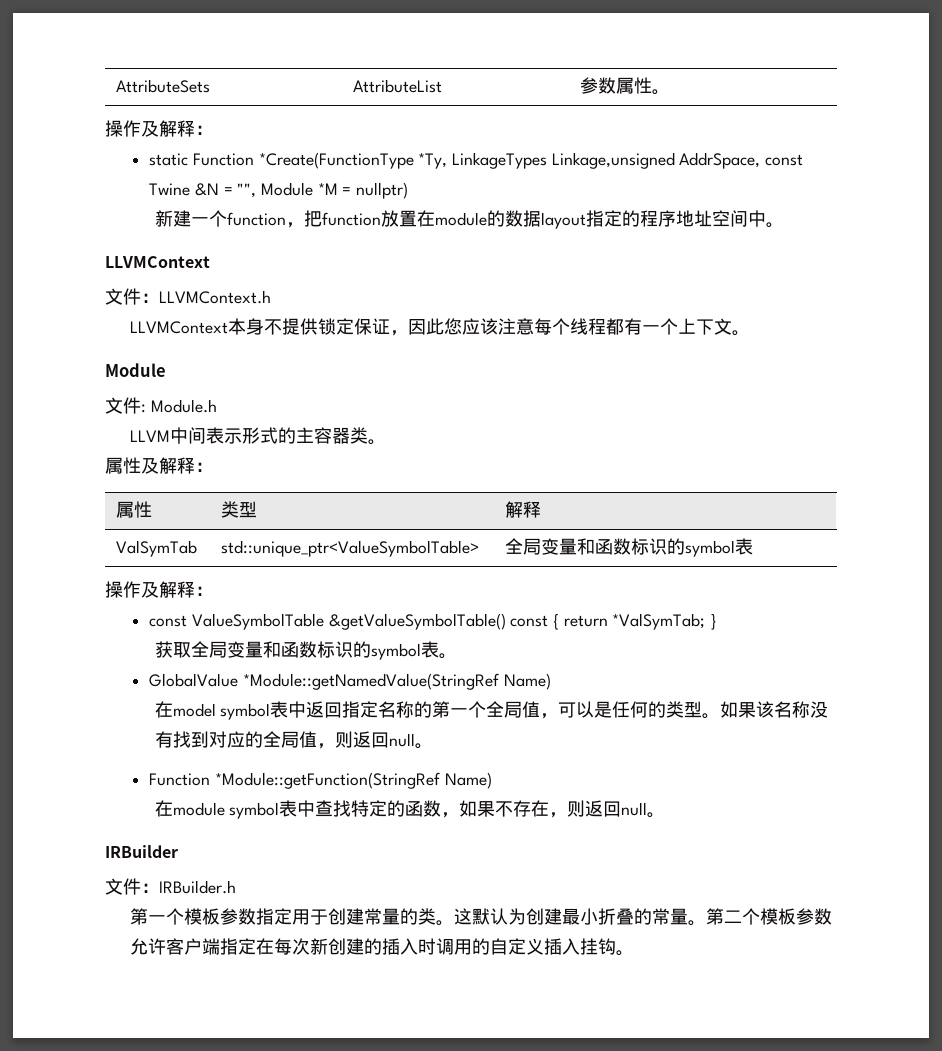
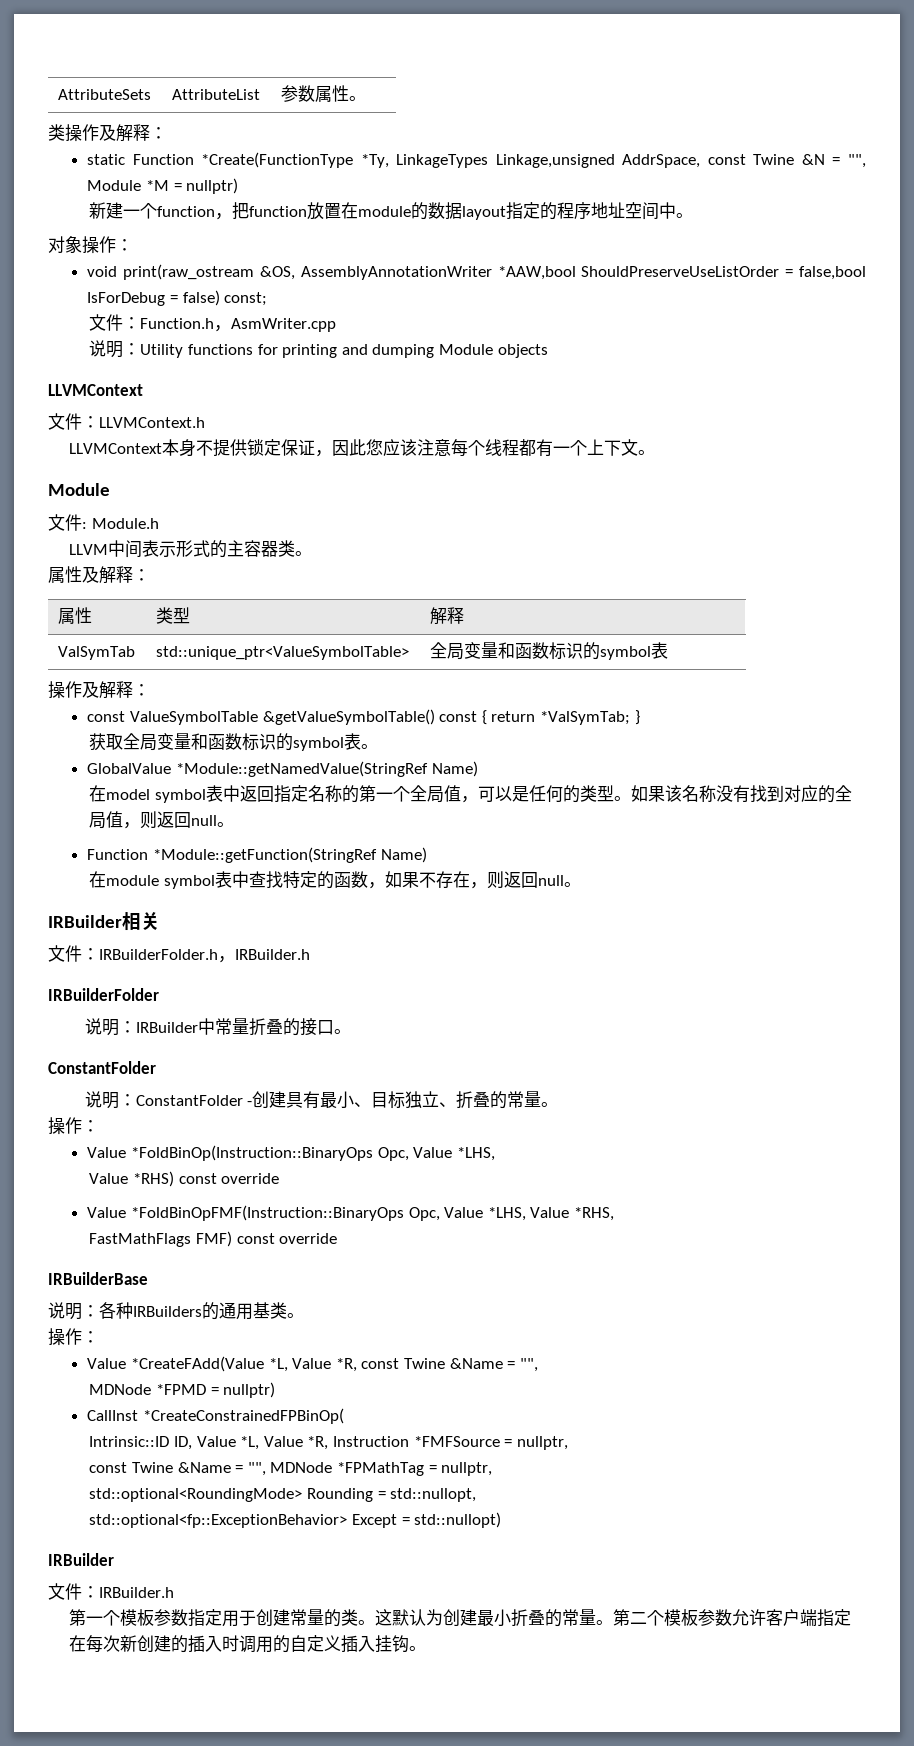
  AttributeSets | AttributeList | 参数属性。
- 操作及解释：
+ 类操作及解释：
+ 对象操作：
+ void print(raw_ostream &OS, AssemblyAnnotationWriter *AAW,bool ShouldPreserveUseListOrder = false,bool IsForDebug = false) const;
+ 文件：Function.h，AsmWriter.cpp
+ 说明：Utility functions for printing and dumping Module objects
+ IRBuilder相关
+ 文件：IRBuilderFolder.h，IRBuilder.h
+ IRBuilderFolder
+ 说明：IRBuilder中常量折叠的接口。
+ ConstantFolder
+ 说明：ConstantFolder -创建具有最小、目标独立、折叠的常量。
+ 操作：
+ Value *FoldBinOp(Instruction::BinaryOps Opc, Value *LHS,
+ Value *RHS) const override
+ Value *FoldBinOpFMF(Instruction::BinaryOps Opc, Value *LHS, Value *RHS,
+ FastMathFlags FMF) const override
+ IRBuilderBase
+ 说明：各种IRBuilders的通用基类。
+ 操作：
+ Value *CreateFAdd(Value *L, Value *R, const Twine &Name = "",
+ MDNode *FPMD = nullptr)
+ CallInst *CreateConstrainedFPBinOp(
+ Intrinsic::ID ID, Value *L, Value *R, Instruction *FMFSource = nullptr,
+ const Twine &Name = "", MDNode *FPMathTag = nullptr,
+ std::optional<RoundingMode> Rounding = std::nullopt,
+ std::optional<fp::ExceptionBehavior> Except = std::nullopt)

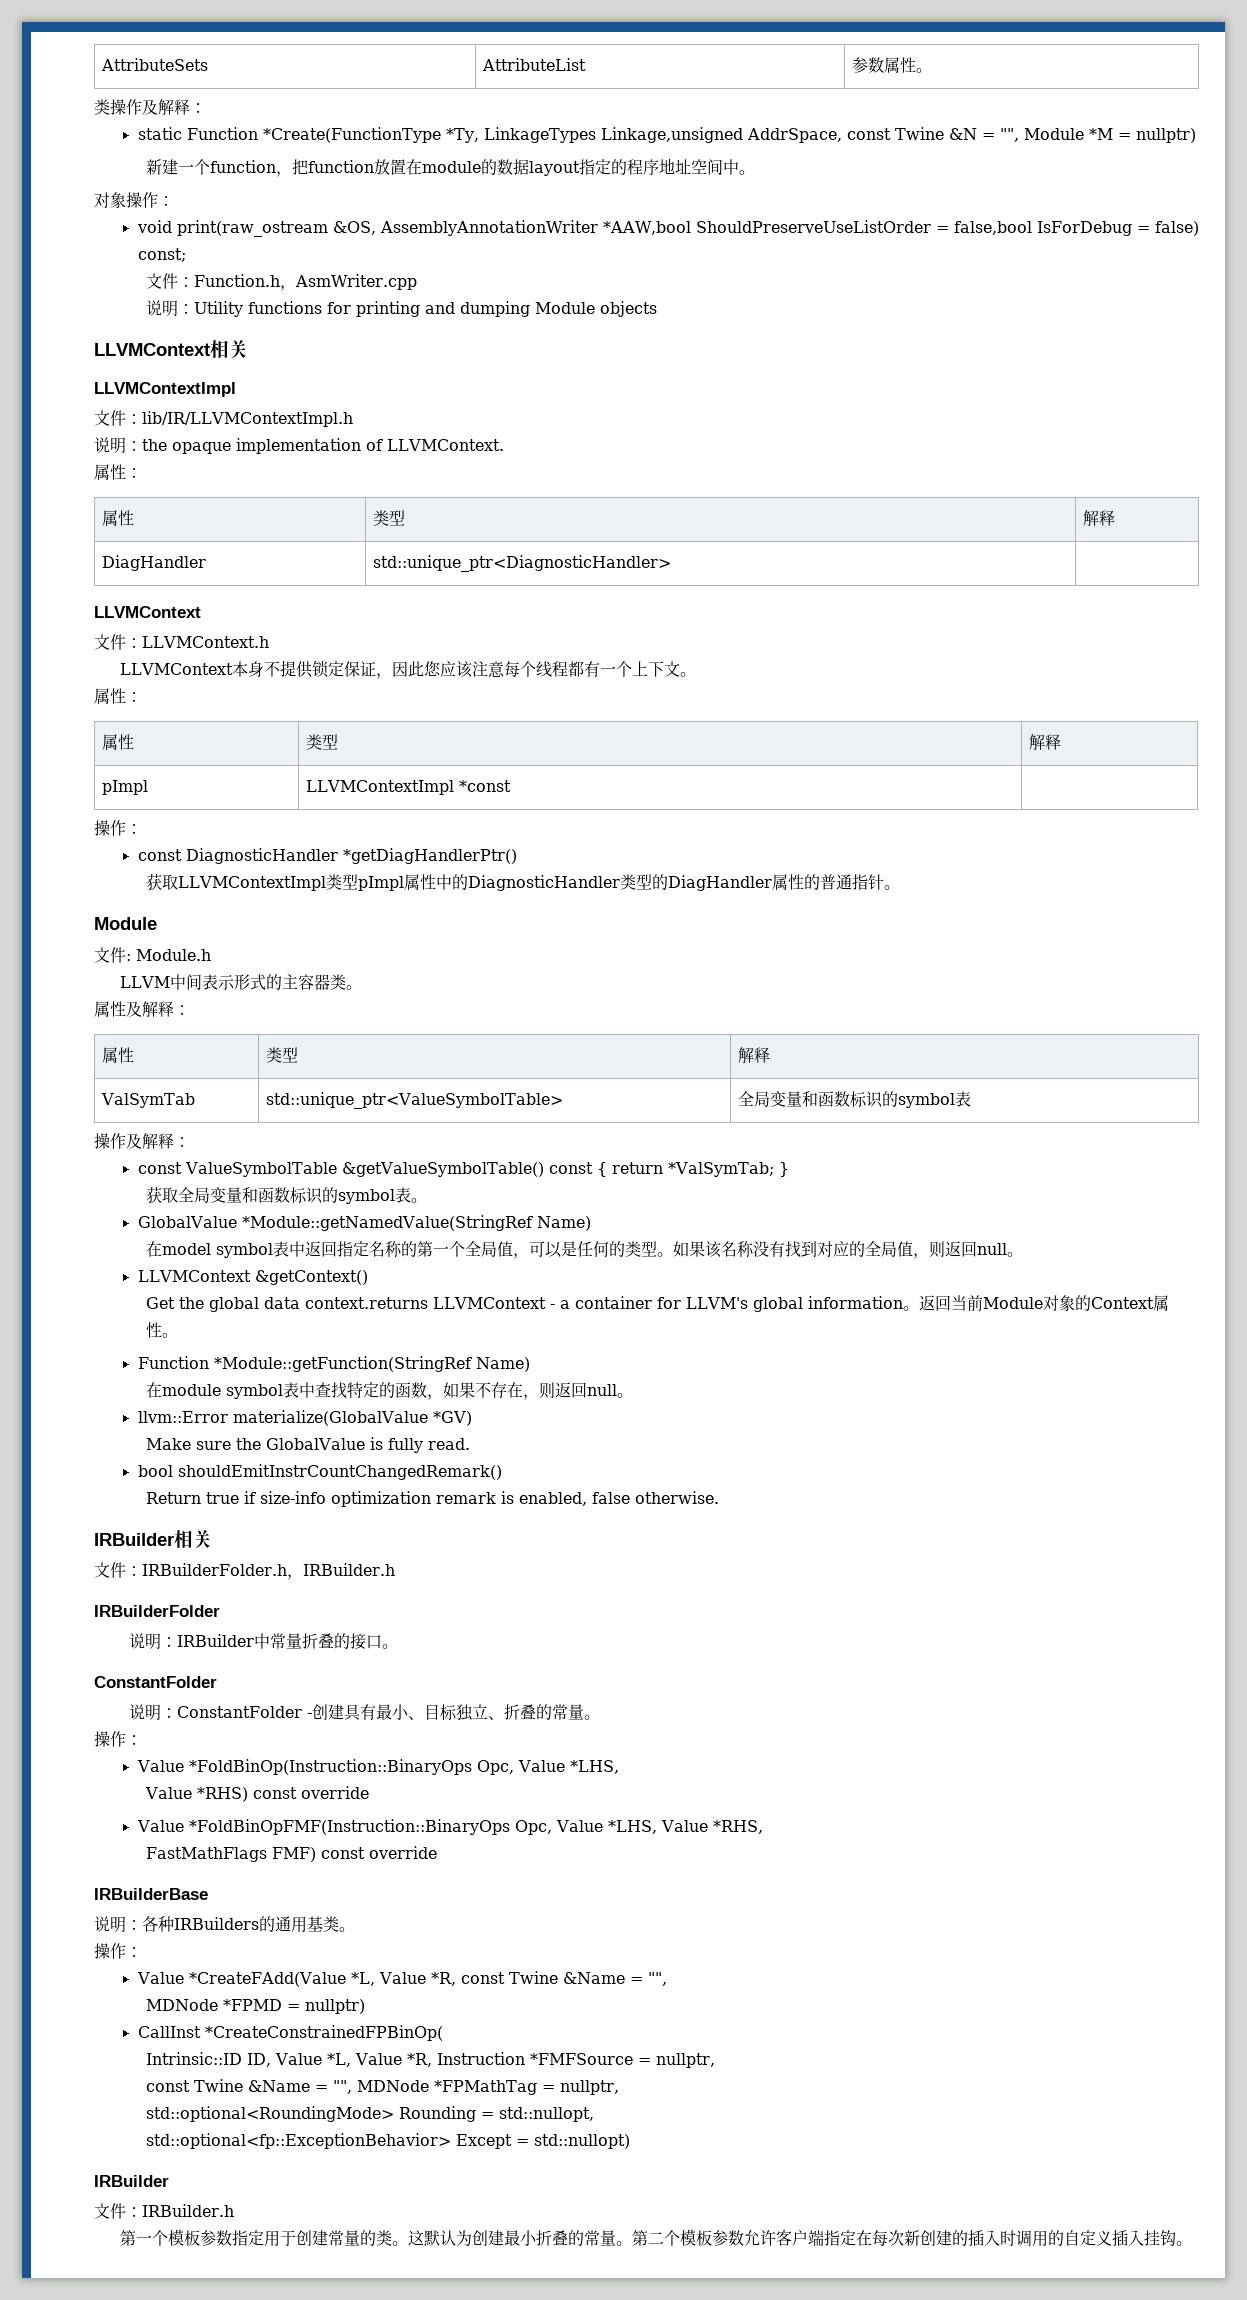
+ LLVMContext相关
+ LLVMContextImpl
+ 文件：lib/IR/LLVMContextImpl.h
+ 说明：the opaque implementation of LLVMContext.
+ 属性：
+ 属性 | 类型 | 解释
+ DiagHandler | std::unique_ptr<DiagnosticHandler> |
  LLVMContext本身不提供锁定保证，因此您应该注意每个线程都有一个上下文。
+ 属性：
+ 属性 | 类型 | 解释
+ pImpl | LLVMContextImpl *const |
+ 操作：
+ const DiagnosticHandler *getDiagHandlerPtr()
+ 获取LLVMContextImpl类型pImpl属性中的DiagnosticHandler类型的DiagHandler属性的普通指针。
+ LLVMContext &getContext()
+ Get the global data context.returns LLVMContext - a container for LLVM's global information。返回当前Module对象的Context属性。
+ llvm::Error materialize(GlobalValue *GV)
+ Make sure the GlobalValue is fully read.
+ bool shouldEmitInstrCountChangedRemark()
+ Return true if size-info optimization remark is enabled, false otherwise.

